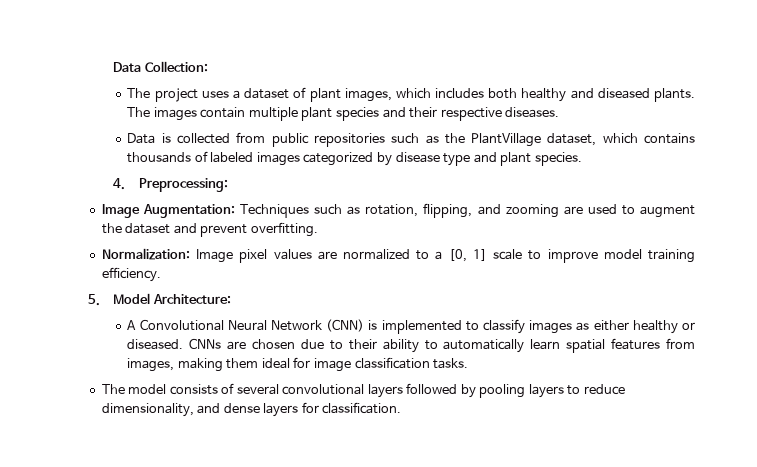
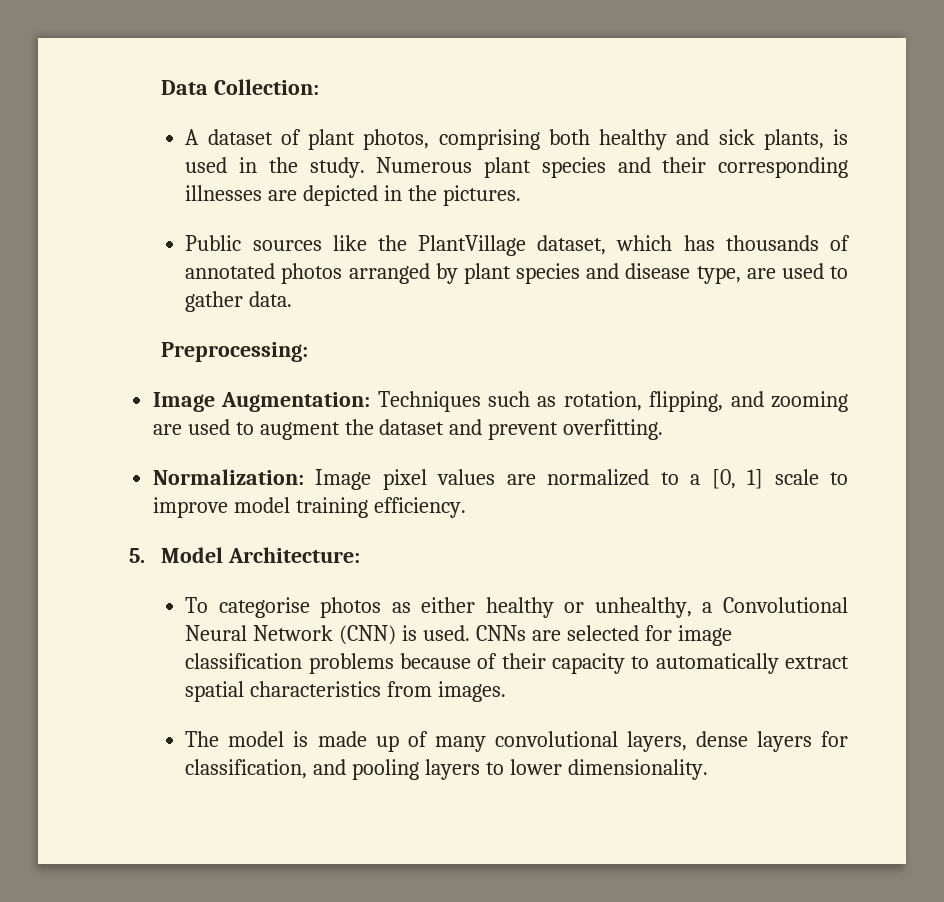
- The project uses a dataset of plant images, which includes both healthy and diseased plants. The images contain multiple plant species and their respective diseases.
- Data is collected from public repositories such as the PlantVillage dataset, which contains thousands of labeled images categorized by disease type and plant species.
- 4. Preprocessing:
+ A dataset of plant photos, comprising both healthy and sick plants, is used in the study. Numerous plant species and their corresponding illnesses are depicted in the pictures.
+ Public sources like the PlantVillage dataset, which has thousands of annotated photos arranged by plant species and disease type, are used to gather data.
+ Preprocessing:
- A Convolutional Neural Network (CNN) is implemented to classify images as either healthy or diseased. CNNs are chosen due to their ability to automatically learn spatial features from images, making them ideal for image classification tasks.
- The model consists of several convolutional layers followed by pooling layers to reduce dimensionality, and dense layers for classification.
+ To categorise photos as either healthy or unhealthy, a Convolutional Neural Network (CNN) is used. CNNs are selected for image classification problems because of their capacity to automatically extract spatial characteristics from images.
+ The model is made up of many convolutional layers, dense layers for classification, and pooling layers to lower dimensionality.

